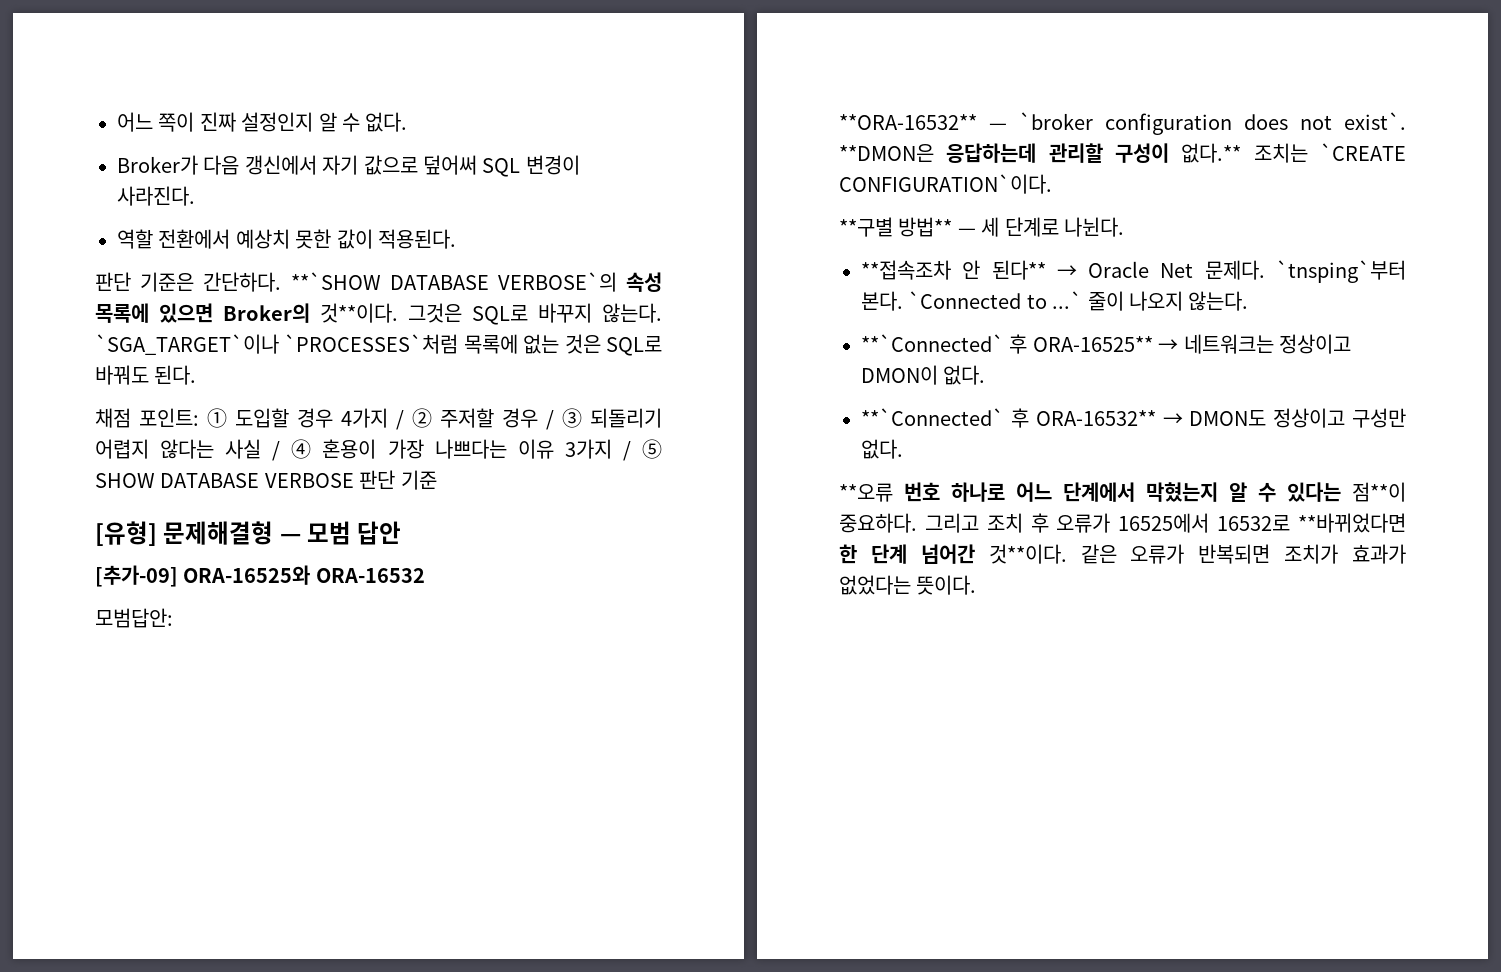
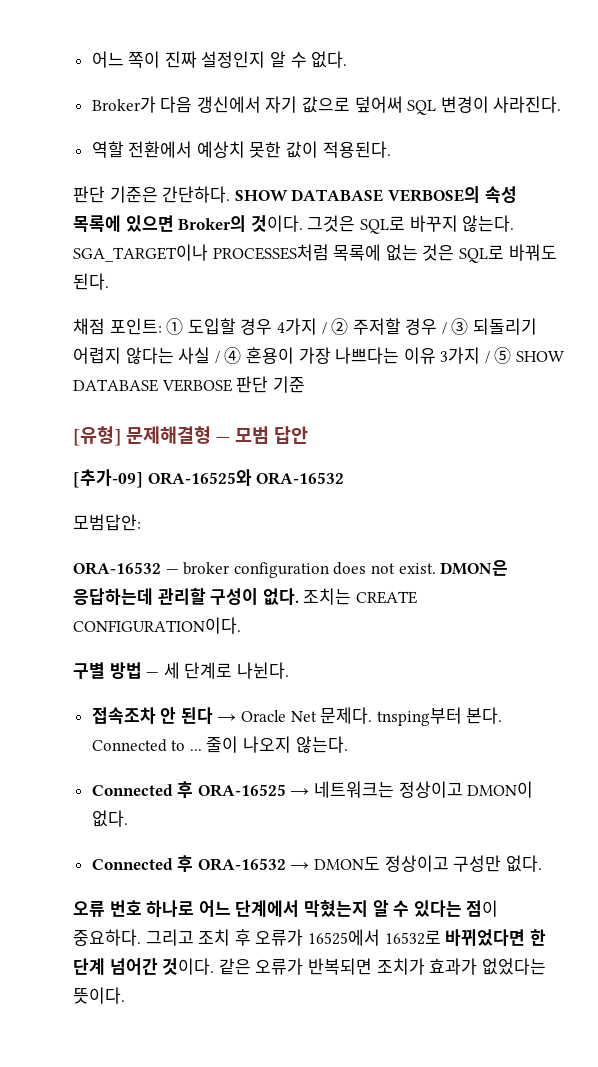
- **`SHOW DATABASE VERBOSE`의 속성 목록에 있으면 Broker의 것**이다.
+ SHOW DATABASE VERBOSE의 속성 목록에 있으면 Broker의 것이다.
- `SGA_TARGET`이나 `PROCESSES`처럼 목록에 없는 것은 SQL로 바꿔도 된다.
+ SGA_TARGET이나 PROCESSES처럼 목록에 없는 것은 SQL로 바꿔도 된다.
- **ORA-16532** — `broker configuration does not exist`. **DMON은 응답하는데 관리할 구성이 없다.** 조치는 `CREATE CONFIGURATION`이다.
- **구별 방법** — 세 단계로 나뉜다.
+ ORA-16532 — broker configuration does not exist. DMON은 응답하는데 관리할 구성이 없다. 조치는 CREATE CONFIGURATION이다.
+ 구별 방법 — 세 단계로 나뉜다.
- **접속조차 안 된다** → Oracle Net 문제다. `tnsping`부터 본다. `Connected to ...` 줄이 나오지 않는다.
+ 접속조차 안 된다 → Oracle Net 문제다. tnsping부터 본다. Connected to ... 줄이 나오지 않는다.
- **`Connected` 후 ORA-16525** → 네트워크는 정상이고 DMON이 없다.
+ Connected 후 ORA-16525 → 네트워크는 정상이고 DMON이 없다.
- **`Connected` 후 ORA-16532** → DMON도 정상이고 구성만 없다.
+ Connected 후 ORA-16532 → DMON도 정상이고 구성만 없다.
- **오류 번호 하나로 어느 단계에서 막혔는지 알 수 있다는 점**이 중요하다.
+ 오류 번호 하나로 어느 단계에서 막혔는지 알 수 있다는 점이 중요하다.
- 그리고 조치 후 오류가 16525에서 16532로 **바뀌었다면 한 단계 넘어간 것**이다.
+ 그리고 조치 후 오류가 16525에서 16532로 바뀌었다면 한 단계 넘어간 것이다.

